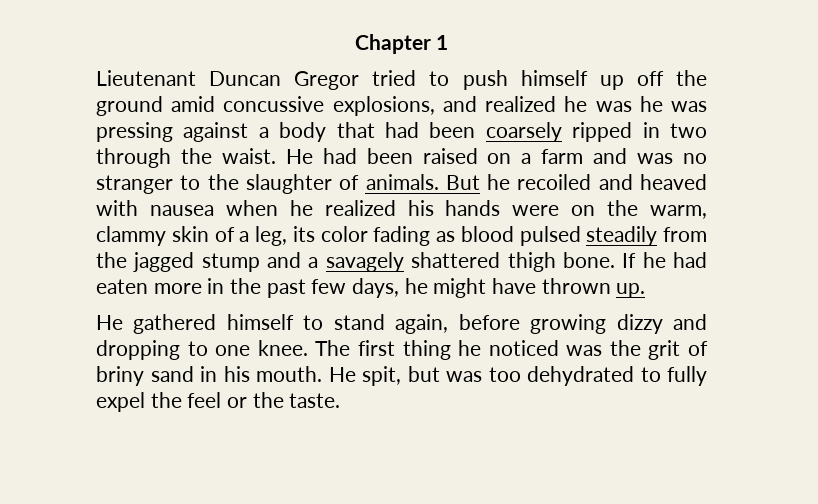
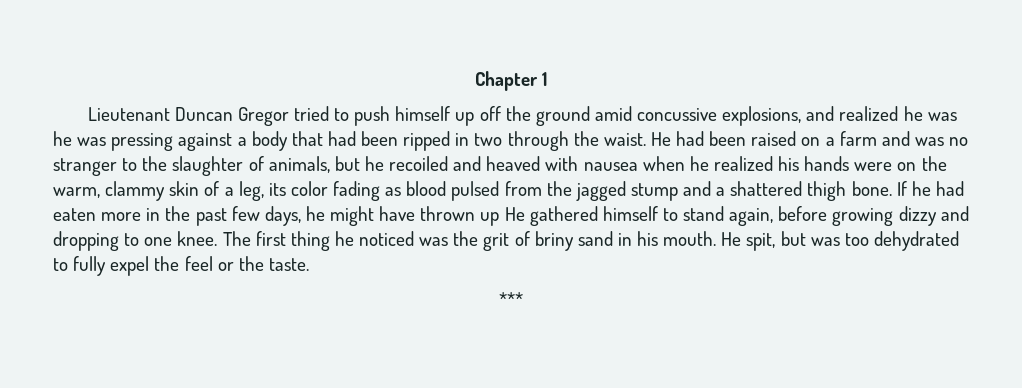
- Lieutenant Duncan Gregor tried to push himself up off the ground amid concussive explosions, and realized he was he was pressing against a body that had been coarsely ripped in two through the waist.
+ Lieutenant Duncan Gregor tried to push himself up off the ground amid concussive explosions, and realized he was he was pressing against a body that had been ripped in two through the waist.
- He had been raised on a farm and was no stranger to the slaughter of animals. But he recoiled and heaved with nausea when he realized his hands were on the warm, clammy skin of a leg, its color fading as blood pulsed steadily from the jagged stump and a savagely shattered thigh bone.
+ He had been raised on a farm and was no stranger to the slaughter of animals, but he recoiled and heaved with nausea when he realized his hands were on the warm, clammy skin of a leg, its color fading as blood pulsed from the jagged stump and a shattered thigh bone.
- If he had eaten more in the past few days, he might have thrown up.
- He gathered himself to stand again, before growing dizzy and dropping to one knee.
+ If he had eaten more in the past few days, he might have thrown up He gathered himself to stand again, before growing dizzy and dropping to one knee.
+ ***

